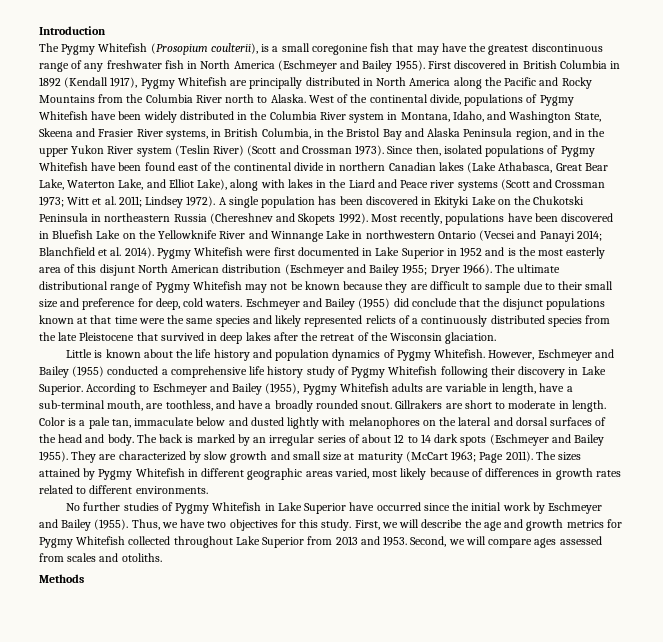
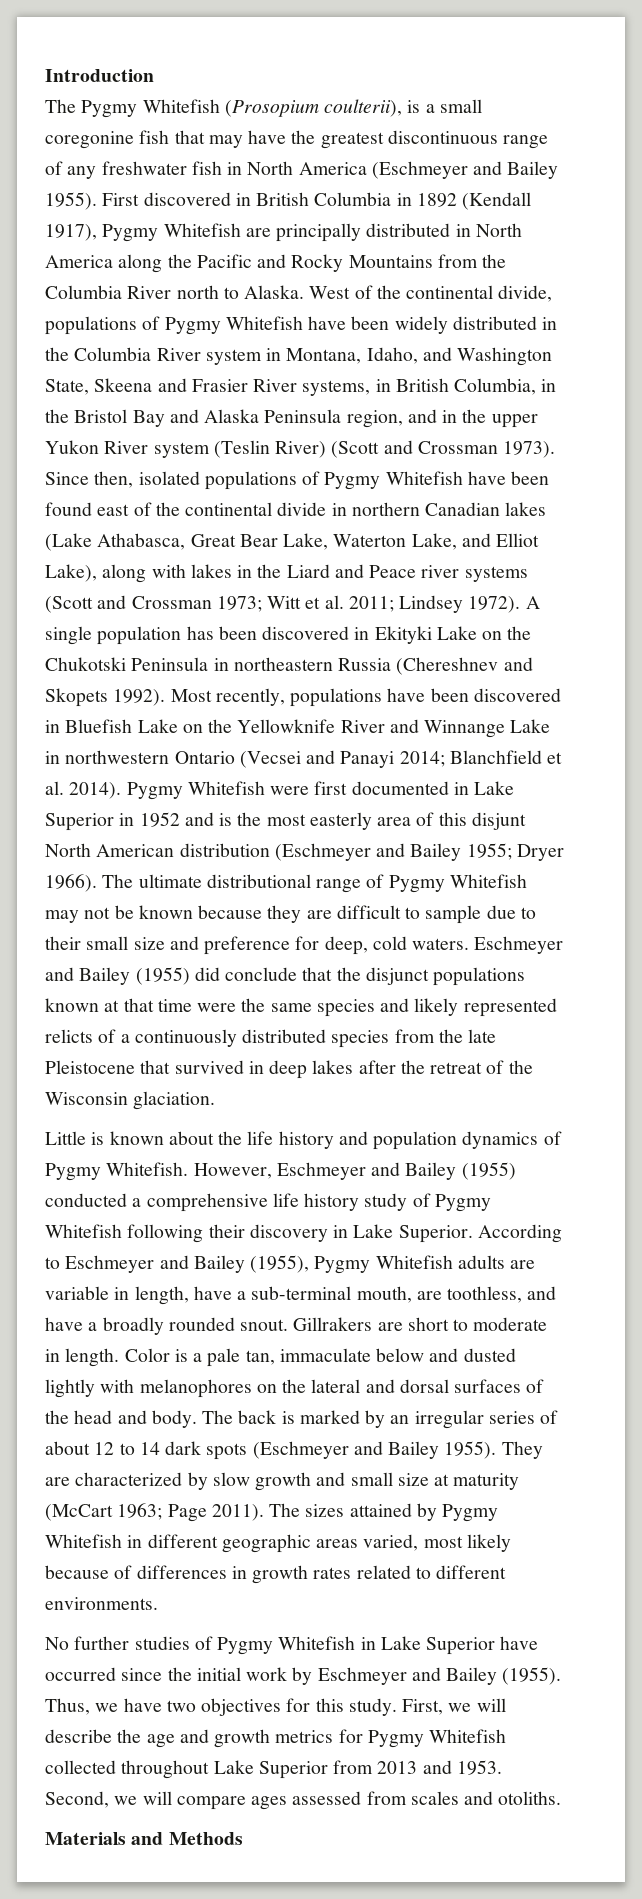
- Methods
+ Materials and Methods

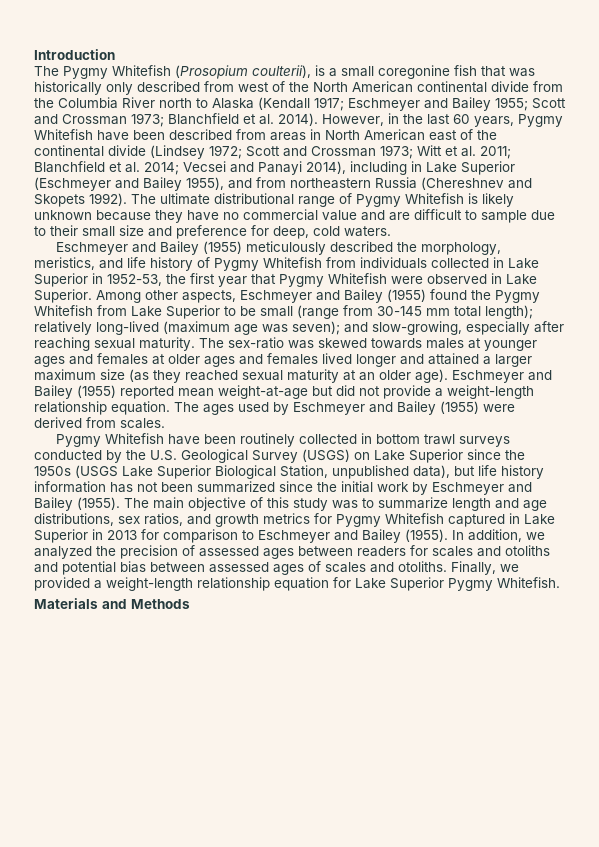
- The Pygmy Whitefish (Prosopium coulterii), is a small coregonine fish that may have the greatest discontinuous range of any freshwater fish in North America (Eschmeyer and Bailey 1955). First discovered in British Columbia in 1892 (Kendall 1917), Pygmy Whitefish are principally distributed in North America along the Pacific and Rocky Mountains from the Columbia River north to Alaska. West of the continental divide, populations of Pygmy Whitefish have been widely distributed in the Columbia River system in Montana, Idaho, and Washington State, Skeena and Frasier River systems, in British Columbia, in the Bristol Bay and Alaska Peninsula region, and in the upper Yukon River system (Teslin River) (Scott and Crossman 1973). Since then, isolated populations of Pygmy Whitefish have been found east of the continental divide in northern Canadian lakes (Lake Athabasca, Great Bear Lake, Waterton Lake, and Elliot Lake), along with lakes in the Liard and Peace river systems (Scott and Crossman 1973; Witt et al. 2011; Lindsey 1972). A single population has been discovered in Ekityki Lake on the Chukotski Peninsula in northeastern Russia (Chereshnev and Skopets 1992).
+ The Pygmy Whitefish (Prosopium coulterii), is a small coregonine fish that was historically only described from west of the North American continental divide from the Columbia River north to Alaska (Kendall 1917; Eschmeyer and Bailey 1955; Scott and Crossman 1973; Blanchfield et al. 2014). However, in the last 60 years, Pygmy Whitefish have been described from areas in North American east of the continental divide (Lindsey 1972; Scott and Crossman 1973; Witt et al. 2011; Blanchfield et al. 2014; Vecsei and Panayi 2014), including in Lake Superior (Eschmeyer and Bailey 1955), and from northeastern Russia (Chereshnev and Skopets 1992).
- Most recently, populations have been discovered in Bluefish Lake on the Yellowknife River and Winnange Lake in northwestern Ontario (Vecsei and Panayi 2014; Blanchfield et al. 2014). Pygmy Whitefish were first documented in Lake Superior in 1952 and is the most easterly area of this disjunt North American distribution (Eschmeyer and Bailey 1955; Dryer 1966).
- The ultimate distributional range of Pygmy Whitefish may not be known because they are difficult to sample due to their small size and preference for deep, cold waters. Eschmeyer and Bailey (1955) did conclude that the disjunct populations known at that time were the same species and likely represented relicts of a continuously distributed species from the late Pleistocene that survived in deep lakes after the retreat of the Wisconsin glaciation.
- Little is known about the life history and population dynamics of Pygmy Whitefish. However, Eschmeyer and Bailey (1955) conducted a comprehensive life history study of Pygmy Whitefish following their discovery in Lake Superior. According to Eschmeyer and Bailey (1955), Pygmy Whitefish adults are variable in length, have a sub-terminal mouth, are toothless, and have a broadly rounded snout. Gillrakers are short to moderate in length. Color is a pale tan, immaculate below and dusted lightly with melanophores on the lateral and dorsal surfaces of the head and body. The back is marked by an irregular series of about 12 to 14 dark spots (Eschmeyer and Bailey 1955). They are characterized by slow growth and small size at maturity (McCart 1963; Page 2011). The sizes attained by Pygmy Whitefish in different geographic areas varied, most likely because of differences in growth rates related to different environments.
- No further studies of Pygmy Whitefish in Lake Superior have occurred since the initial work by Eschmeyer and Bailey (1955).
+ The ultimate distributional range of Pygmy Whitefish is likely unknown because they have no commercial value and are difficult to sample due to their small size and preference for deep, cold waters.
+ Eschmeyer and Bailey (1955) meticulously described the morphology, meristics, and life history of Pygmy Whitefish from individuals collected in Lake Superior in 1952-53, the first year that Pygmy Whitefish were observed in Lake Superior. Among other aspects, Eschmeyer and Bailey (1955) found the Pygmy Whitefish from Lake Superior to be small (range from 30-145 mm total length); relatively long-lived (maximum age was seven); and slow-growing, especially after reaching sexual maturity. The sex-ratio was skewed towards males at younger ages and females at older ages and females lived longer and attained a larger maximum size (as they reached sexual maturity at an older age). Eschmeyer and Bailey (1955) reported mean weight-at-age but did not provide a weight-length relationship equation. The ages used by Eschmeyer and Bailey (1955) were derived from scales.
+ Pygmy Whitefish have been routinely collected in bottom trawl surveys conducted by the U.S. Geological Survey (USGS) on Lake Superior since the 1950s (USGS Lake Superior Biological Station, unpublished data), but life history information has not been summarized since the initial work by Eschmeyer and Bailey (1955).
- Thus, we have two objectives for this study. First, we will describe the age and growth metrics for Pygmy Whitefish collected throughout Lake Superior from 2013 and 1953. Second, we will compare ages assessed from scales and otoliths.
+ The main objective of this study was to summarize length and age distributions, sex ratios, and growth metrics for Pygmy Whitefish captured in Lake Superior in 2013 for comparison to Eschmeyer and Bailey (1955). In addition, we analyzed the precision of assessed ages between readers for scales and otoliths and potential bias between assessed ages of scales and otoliths. Finally, we provided a weight-length relationship equation for Lake Superior Pygmy Whitefish.

